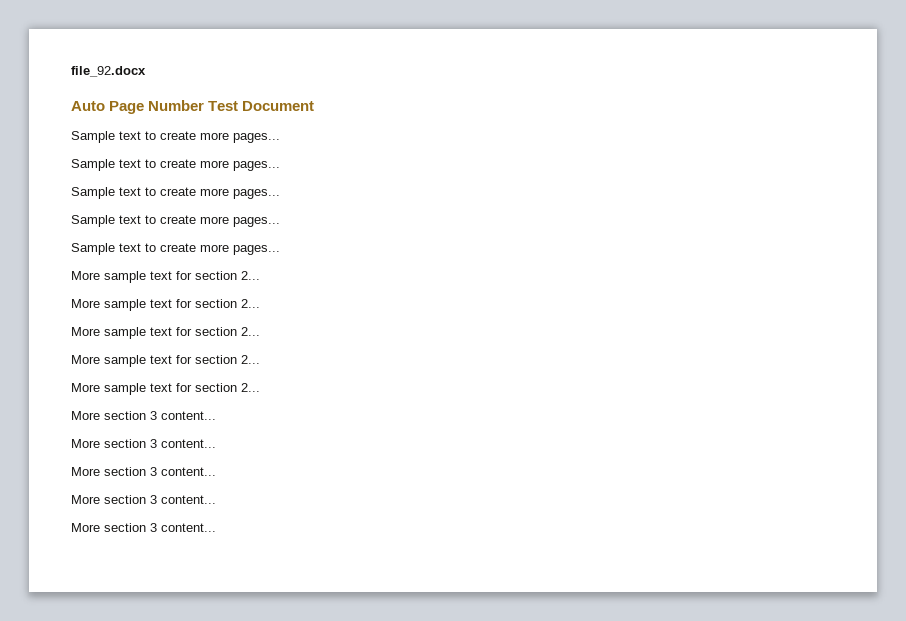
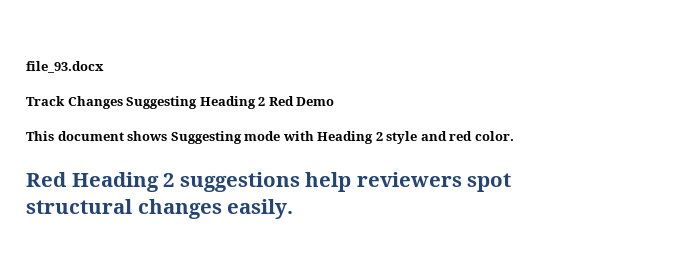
- file_92.docx
- Auto Page Number Test Document
- Sample text to create more pages...
- Sample text to create more pages...
- Sample text to create more pages...
- Sample text to create more pages...
- Sample text to create more pages...
- More sample text for section 2...
- More sample text for section 2...
- More sample text for section 2...
- More sample text for section 2...
- More sample text for section 2...
- More section 3 content...
- More section 3 content...
- More section 3 content...
- More section 3 content...
- More section 3 content...
+ file_93.docx
+ Track Changes Suggesting Heading 2 Red Demo
+ This document shows Suggesting mode with Heading 2 style and red color.
+ Red Heading 2 suggestions help reviewers spot structural changes easily.

